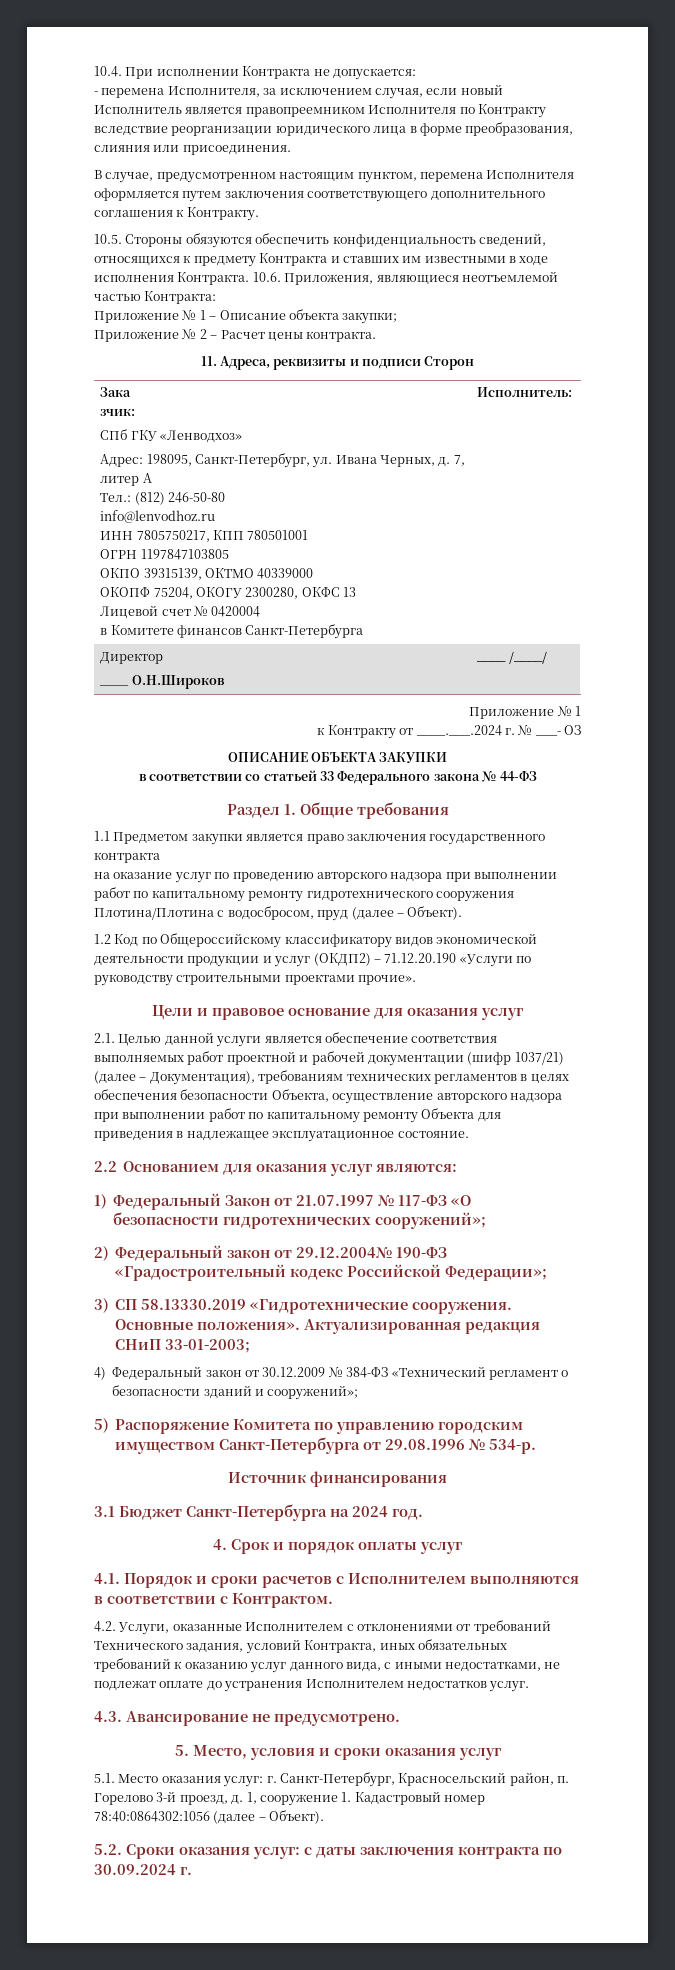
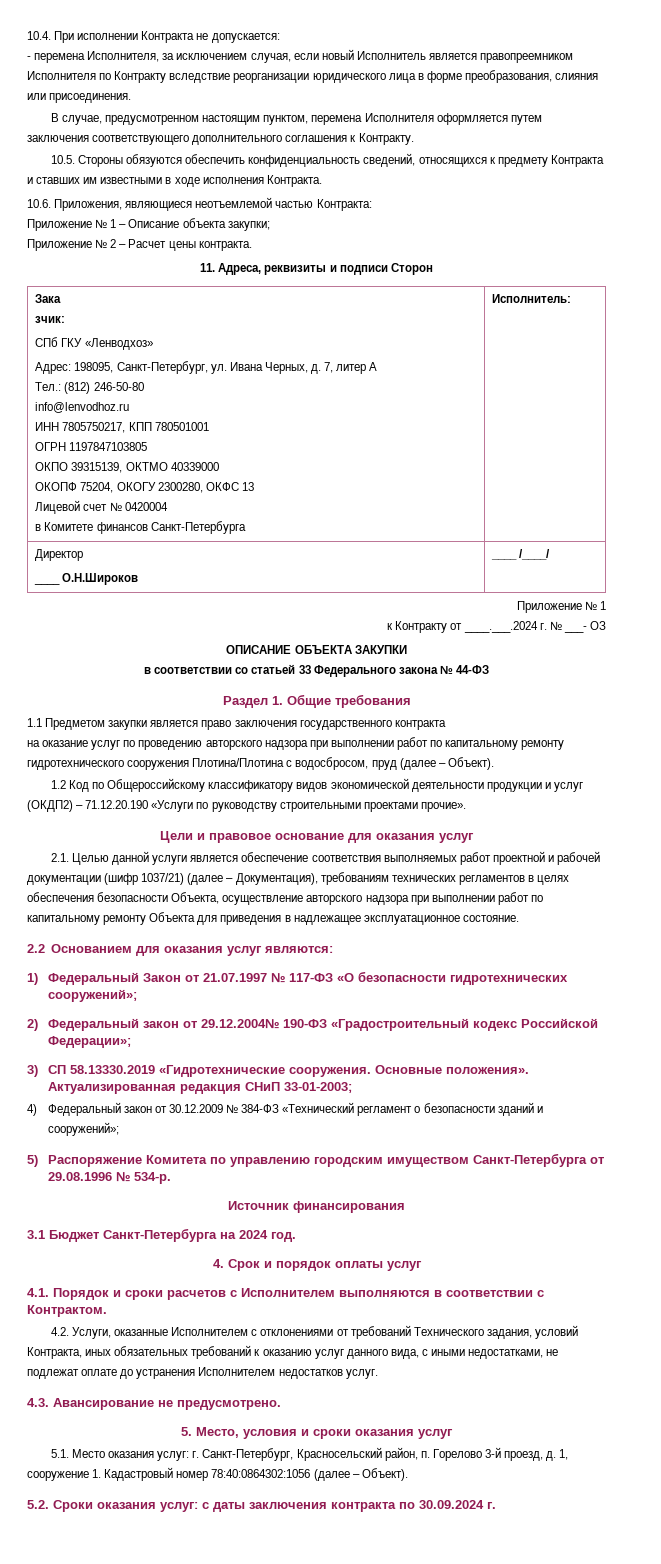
- 10.5. Стороны обязуются обеспечить конфиденциальность сведений, относящихся к предмету Контракта и ставших им известными в ходе исполнения Контракта. 10.6. Приложения, являющиеся неотъемлемой частью Контракта:
+ 10.5. Стороны обязуются обеспечить конфиденциальность сведений, относящихся к предмету Контракта и ставших им известными в ходе исполнения Контракта.
+ 10.6. Приложения, являющиеся неотъемлемой частью Контракта:

